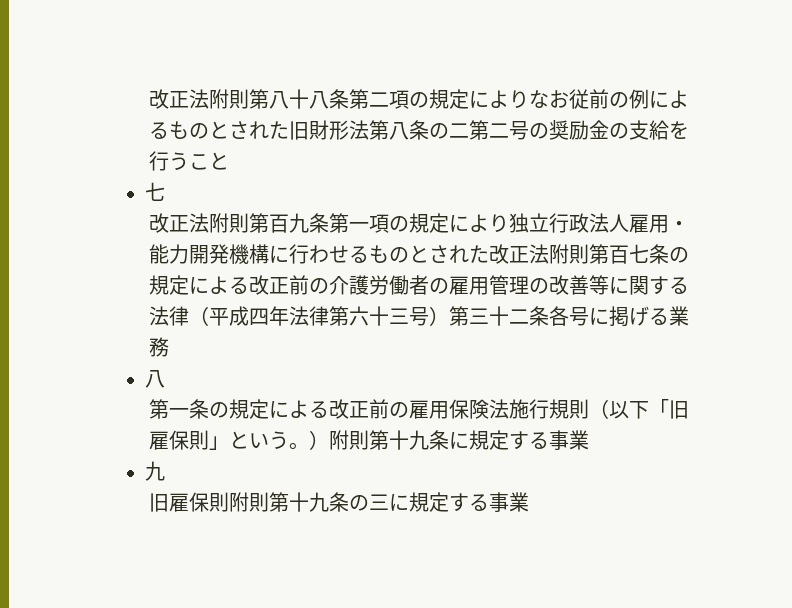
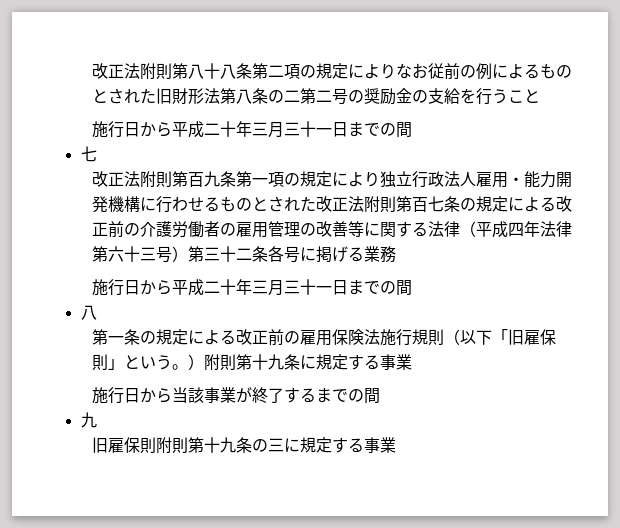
  改正法附則第八十八条第二項の規定によりなお従前の例によるものとされた旧財形法第八条の二第二号の奨励金の支給を行うこと
+ 施行日から平成二十年三月三十一日までの間
  改正法附則第百九条第一項の規定により独立行政法人雇用・能力開発機構に行わせるものとされた改正法附則第百七条の規定による改正前の介護労働者の雇用管理の改善等に関する法律（平成四年法律第六十三号）第三十二条各号に掲げる業務
+ 施行日から平成二十年三月三十一日までの間
+ 施行日から当該事業が終了するまでの間

